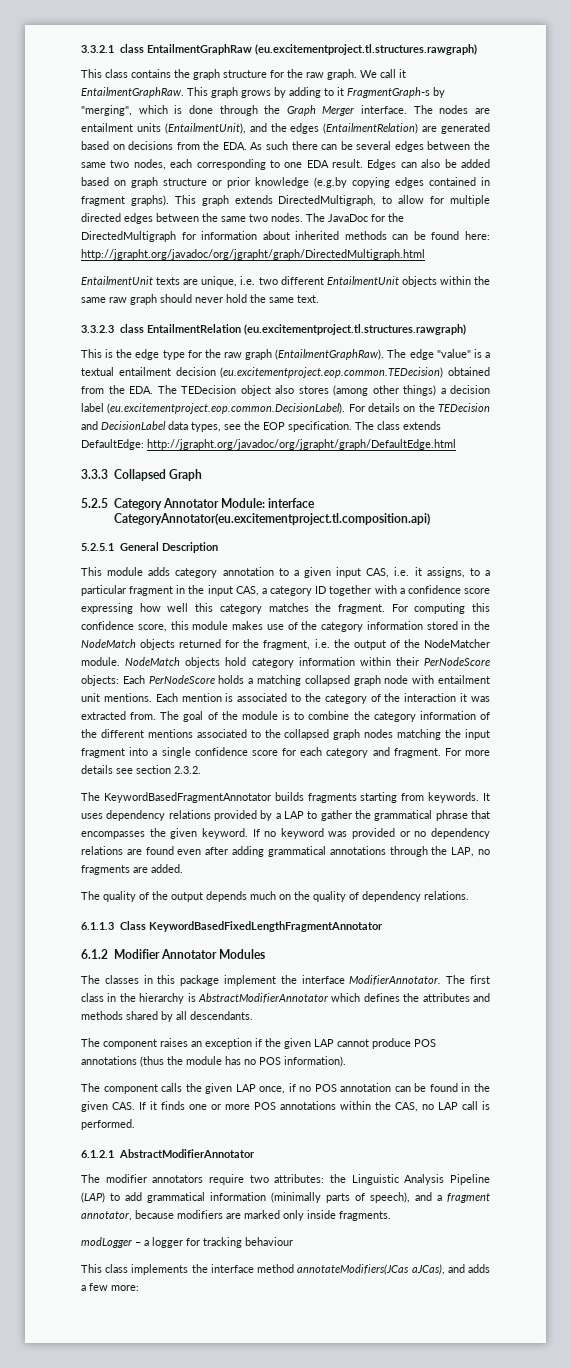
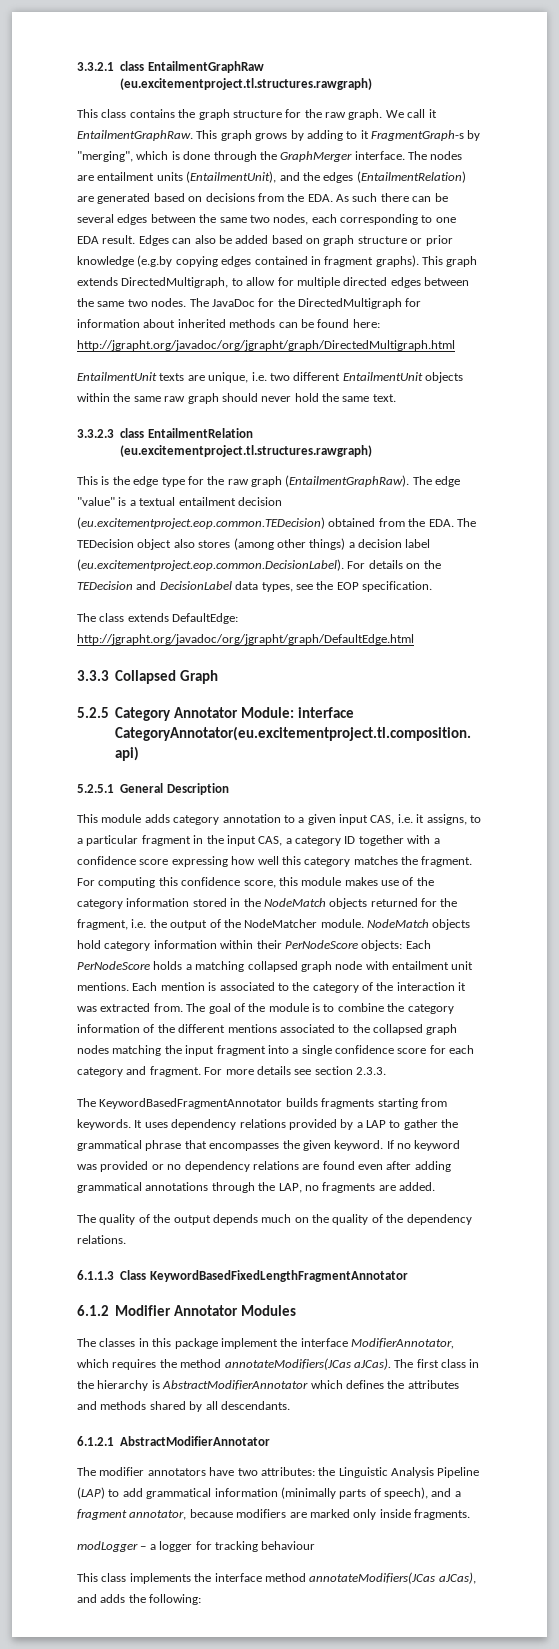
- This graph grows by adding to it FragmentGraph-s by "merging", which is done through the Graph Merger interface.
+ This graph grows by adding to it FragmentGraph-s by "merging", which is done through the GraphMerger interface.
- The edge "value" is a textual entailment decision (eu.excitementproject.eop.common.TEDecision) obtained from the EDA. The TEDecision object also stores (among other things) a decision label (eu.excitementproject.eop.common.DecisionLabel). For details on the TEDecision and DecisionLabel data types, see the EOP specification. The class extends DefaultEdge: http://jgrapht.org/javadoc/org/jgrapht/graph/DefaultEdge.html
+ The edge "value" is a textual entailment decision (eu.excitementproject.eop.common.TEDecision) obtained from the EDA. The TEDecision object also stores (among other things) a decision label (eu.excitementproject.eop.common.DecisionLabel). For details on the TEDecision and DecisionLabel data types, see the EOP specification.
+ The class extends DefaultEdge: http://jgrapht.org/javadoc/org/jgrapht/graph/DefaultEdge.html
- For more details see section 2.3.2.
+ For more details see section 2.3.3.
- The quality of the output depends much on the quality of dependency relations.
+ The quality of the output depends much on the quality of the dependency relations.
- The classes in this package implement the interface ModifierAnnotator.
+ The classes in this package implement the interface ModifierAnnotator, which requires the method annotateModifiers(JCas aJCas).
- The component raises an exception if the given LAP cannot produce POS annotations (thus the module has no POS information).
- The component calls the given LAP once, if no POS annotation can be found in the given CAS. If it finds one or more POS annotations within the CAS, no LAP call is performed.
- The modifier annotators require two attributes: the Linguistic Analysis Pipeline (LAP) to add grammatical information (minimally parts of speech), and a fragment annotator, because modifiers are marked only inside fragments.
+ The modifier annotators have two attributes: the Linguistic Analysis Pipeline (LAP) to add grammatical information (minimally parts of speech), and a fragment annotator, because modifiers are marked only inside fragments.
- This class implements the interface method annotateModifiers(JCas aJCas), and adds a few more:
+ This class implements the interface method annotateModifiers(JCas aJCas), and adds the following:

